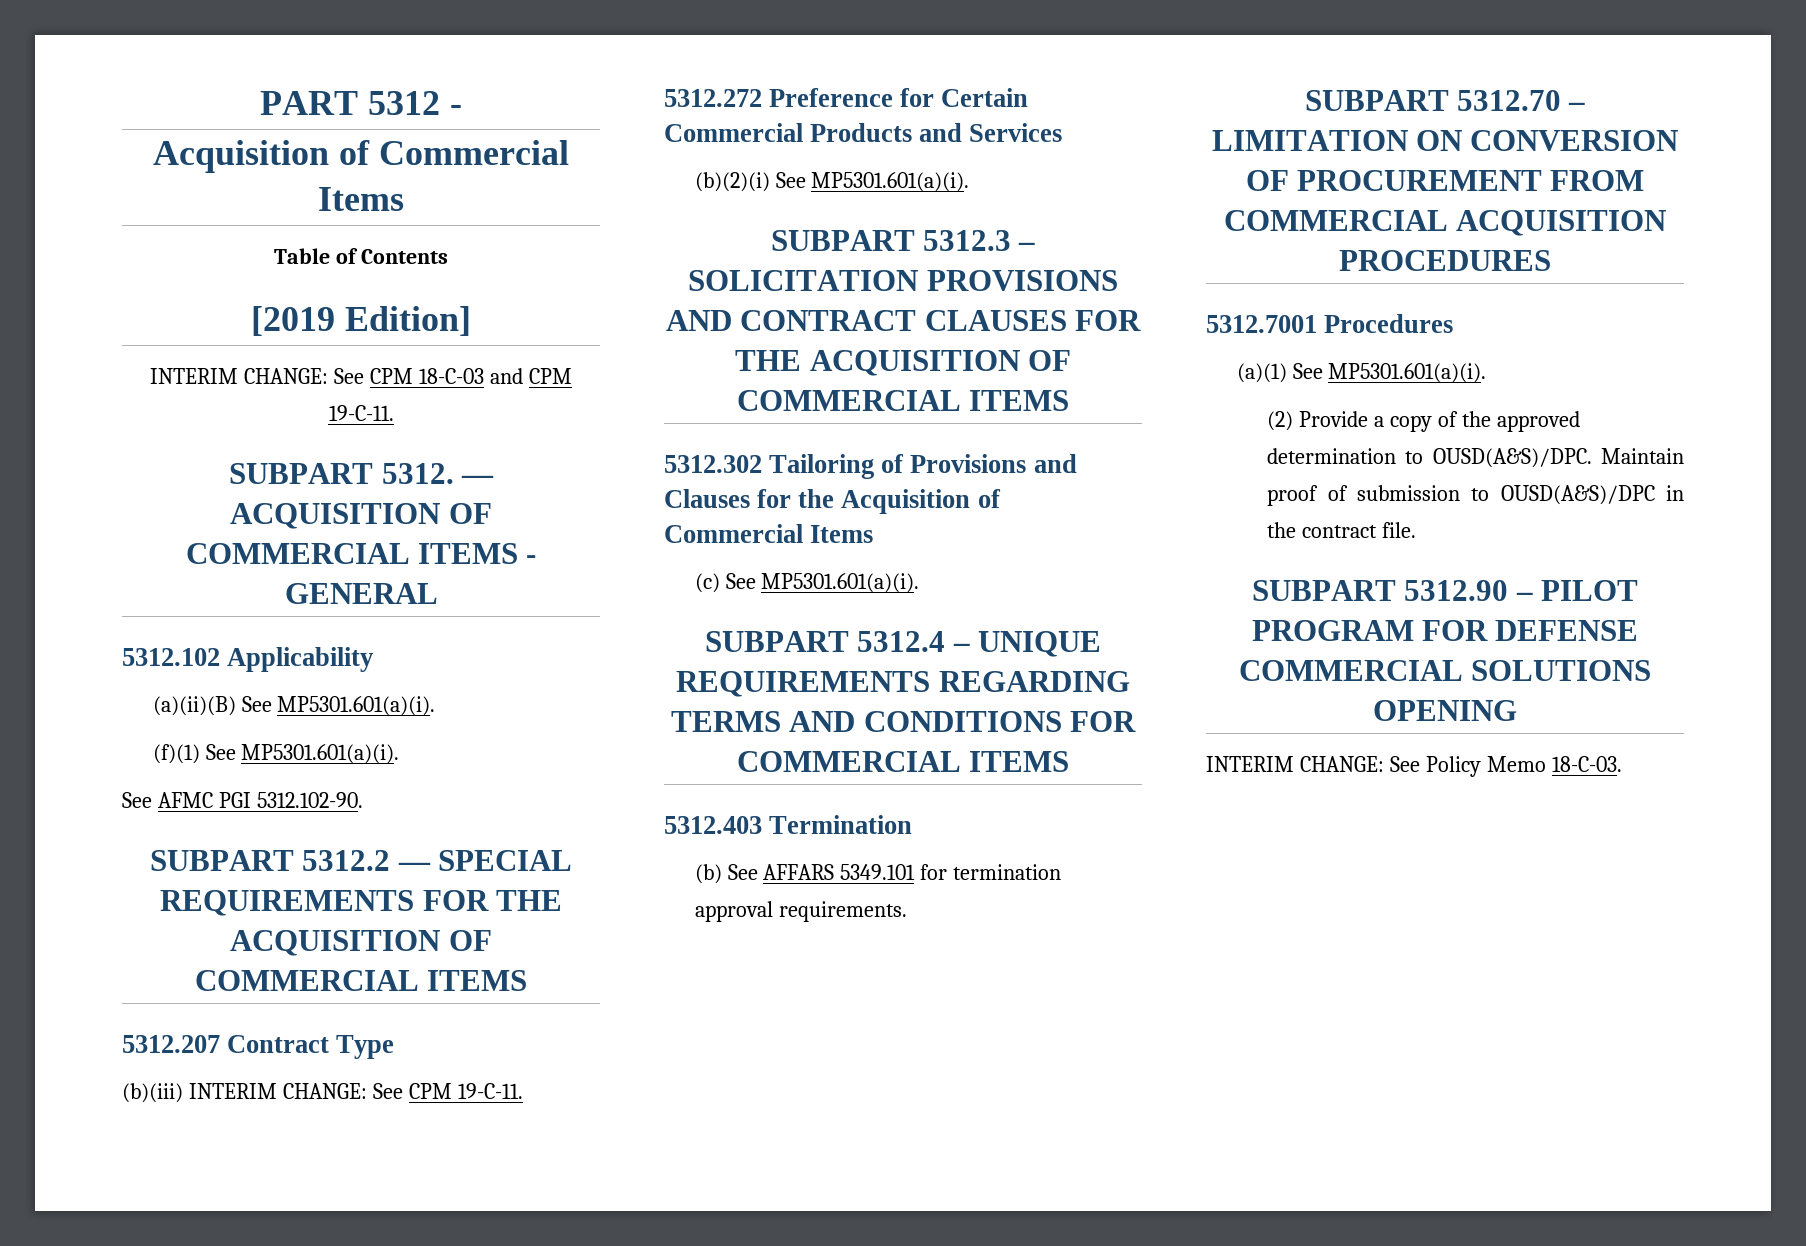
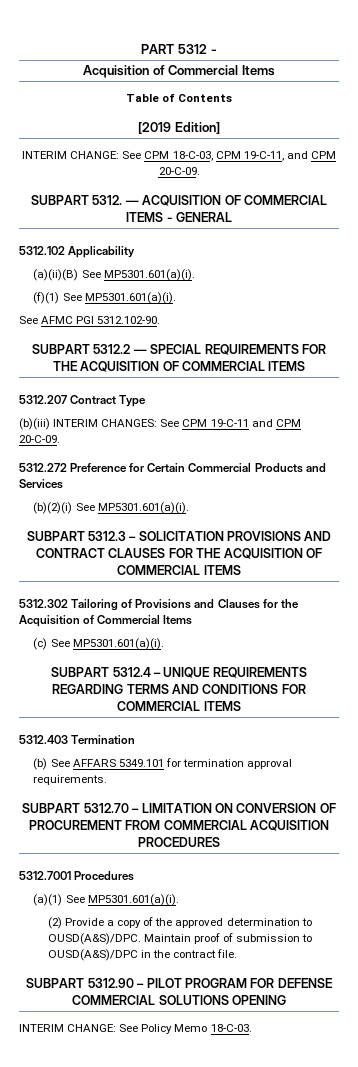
- INTERIM CHANGE: See CPM 18-C-03 and CPM 19-C-11.
+ INTERIM CHANGE: See CPM 18-C-03, CPM 19-C-11, and CPM 20-C-09.
- (b)(iii) INTERIM CHANGE: See CPM 19-C-11.
+ (b)(iii) INTERIM CHANGES: See CPM 19-C-11 and CPM 20-C-09.

